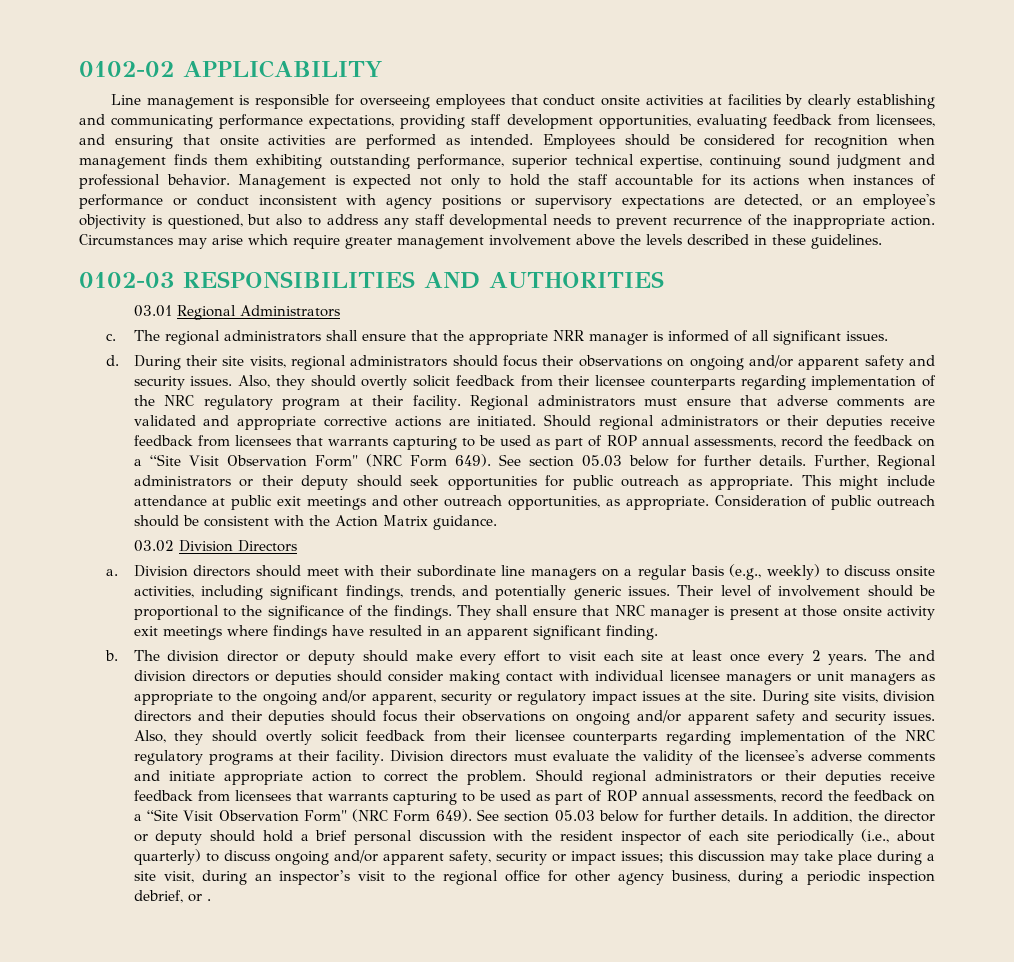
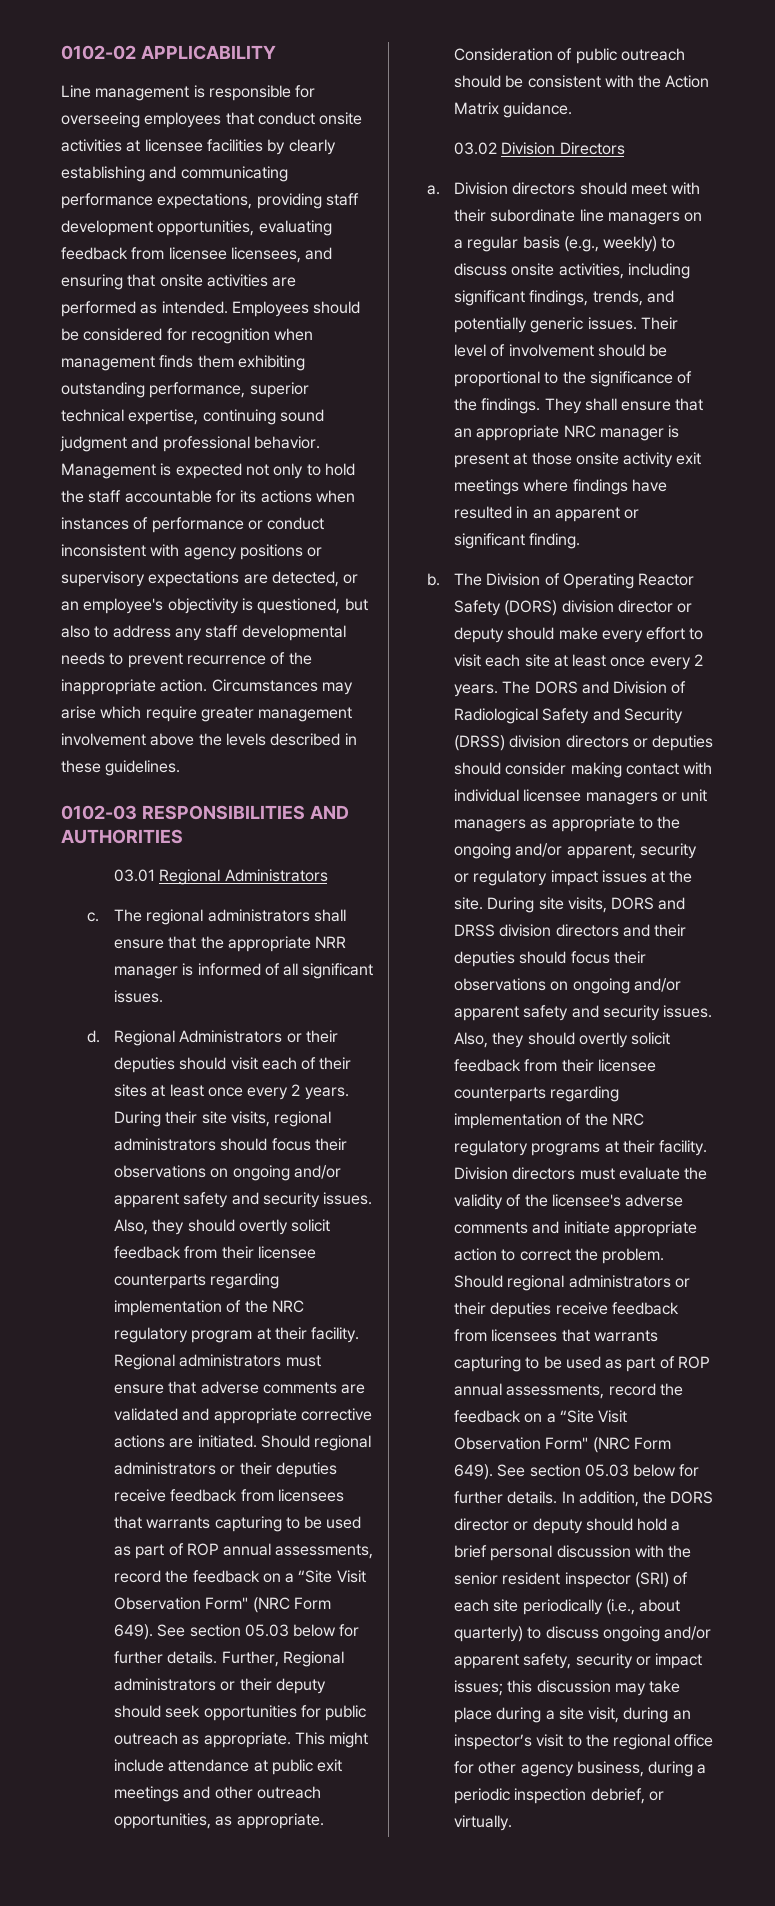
- Line management is responsible for overseeing employees that conduct onsite activities at facilities by clearly establishing and communicating performance expectations, providing staff development opportunities, evaluating feedback from licensees, and ensuring that onsite activities are performed as intended.
+ Line management is responsible for overseeing employees that conduct onsite activities at licensee facilities by clearly establishing and communicating performance expectations, providing staff development opportunities, evaluating feedback from licensee licensees, and ensuring that onsite activities are performed as intended.
+ Regional Administrators or their deputies should visit each of their sites at least once every 2 years.
- They shall ensure that NRC manager is present at those onsite activity exit meetings where findings have resulted in an apparent significant finding.
+ They shall ensure that an appropriate NRC manager is present at those onsite activity exit meetings where findings have resulted in an apparent or significant finding.
- The division director or deputy should make every effort to visit each site at least once every 2 years.
+ The Division of Operating Reactor Safety (DORS) division director or deputy should make every effort to visit each site at least once every 2 years.
- The and division directors or deputies should consider making contact with individual licensee managers or unit managers as appropriate to the ongoing and/or apparent, security or regulatory impact issues at the site.
+ The DORS and Division of Radiological Safety and Security (DRSS) division directors or deputies should consider making contact with individual licensee managers or unit managers as appropriate to the ongoing and/or apparent, security or regulatory impact issues at the site.
- During site visits, division directors and their deputies should focus their observations on ongoing and/or apparent safety and security issues.
+ During site visits, DORS and DRSS division directors and their deputies should focus their observations on ongoing and/or apparent safety and security issues.
- In addition, the director or deputy should hold a brief personal discussion with the resident inspector of each site periodically (i.e., about quarterly) to discuss ongoing and/or apparent safety, security or impact issues; this discussion may take place during a site visit, during an inspector’s visit to the regional office for other agency business, during a periodic inspection debrief, or .
+ In addition, the DORS director or deputy should hold a brief personal discussion with the senior resident inspector (SRI) of each site periodically (i.e., about quarterly) to discuss ongoing and/or apparent safety, security or impact issues; this discussion may take place during a site visit, during an inspector’s visit to the regional office for other agency business, during a periodic inspection debrief, or virtually.

